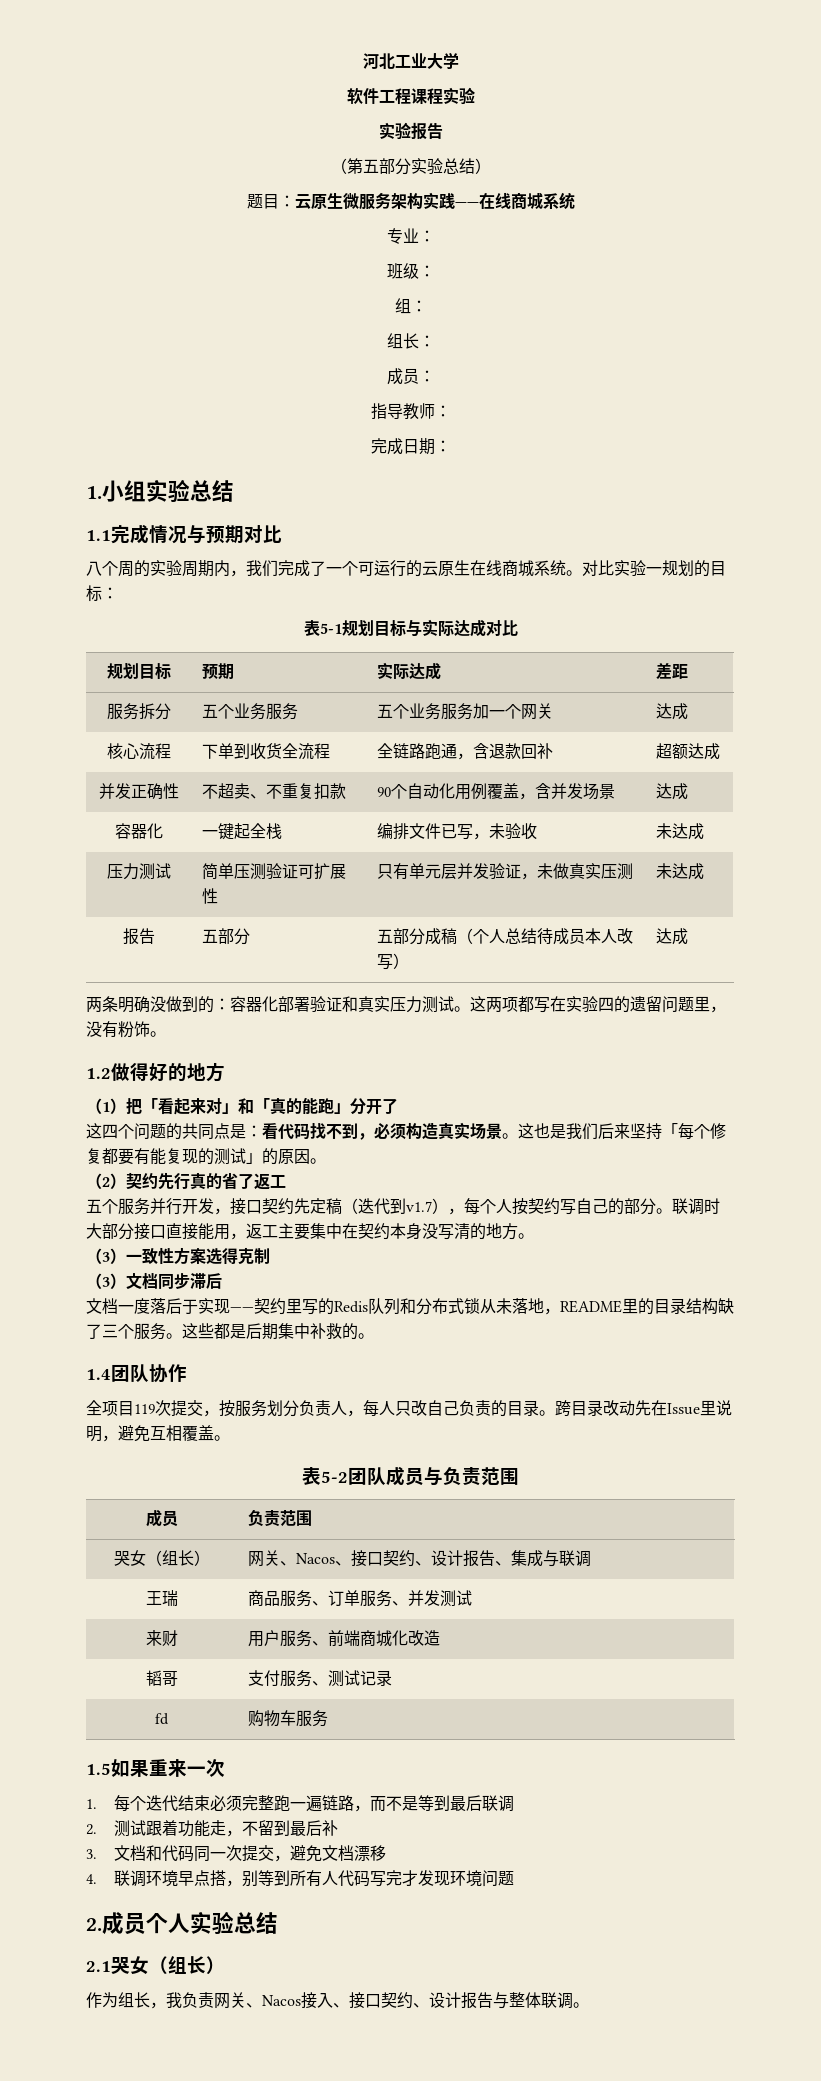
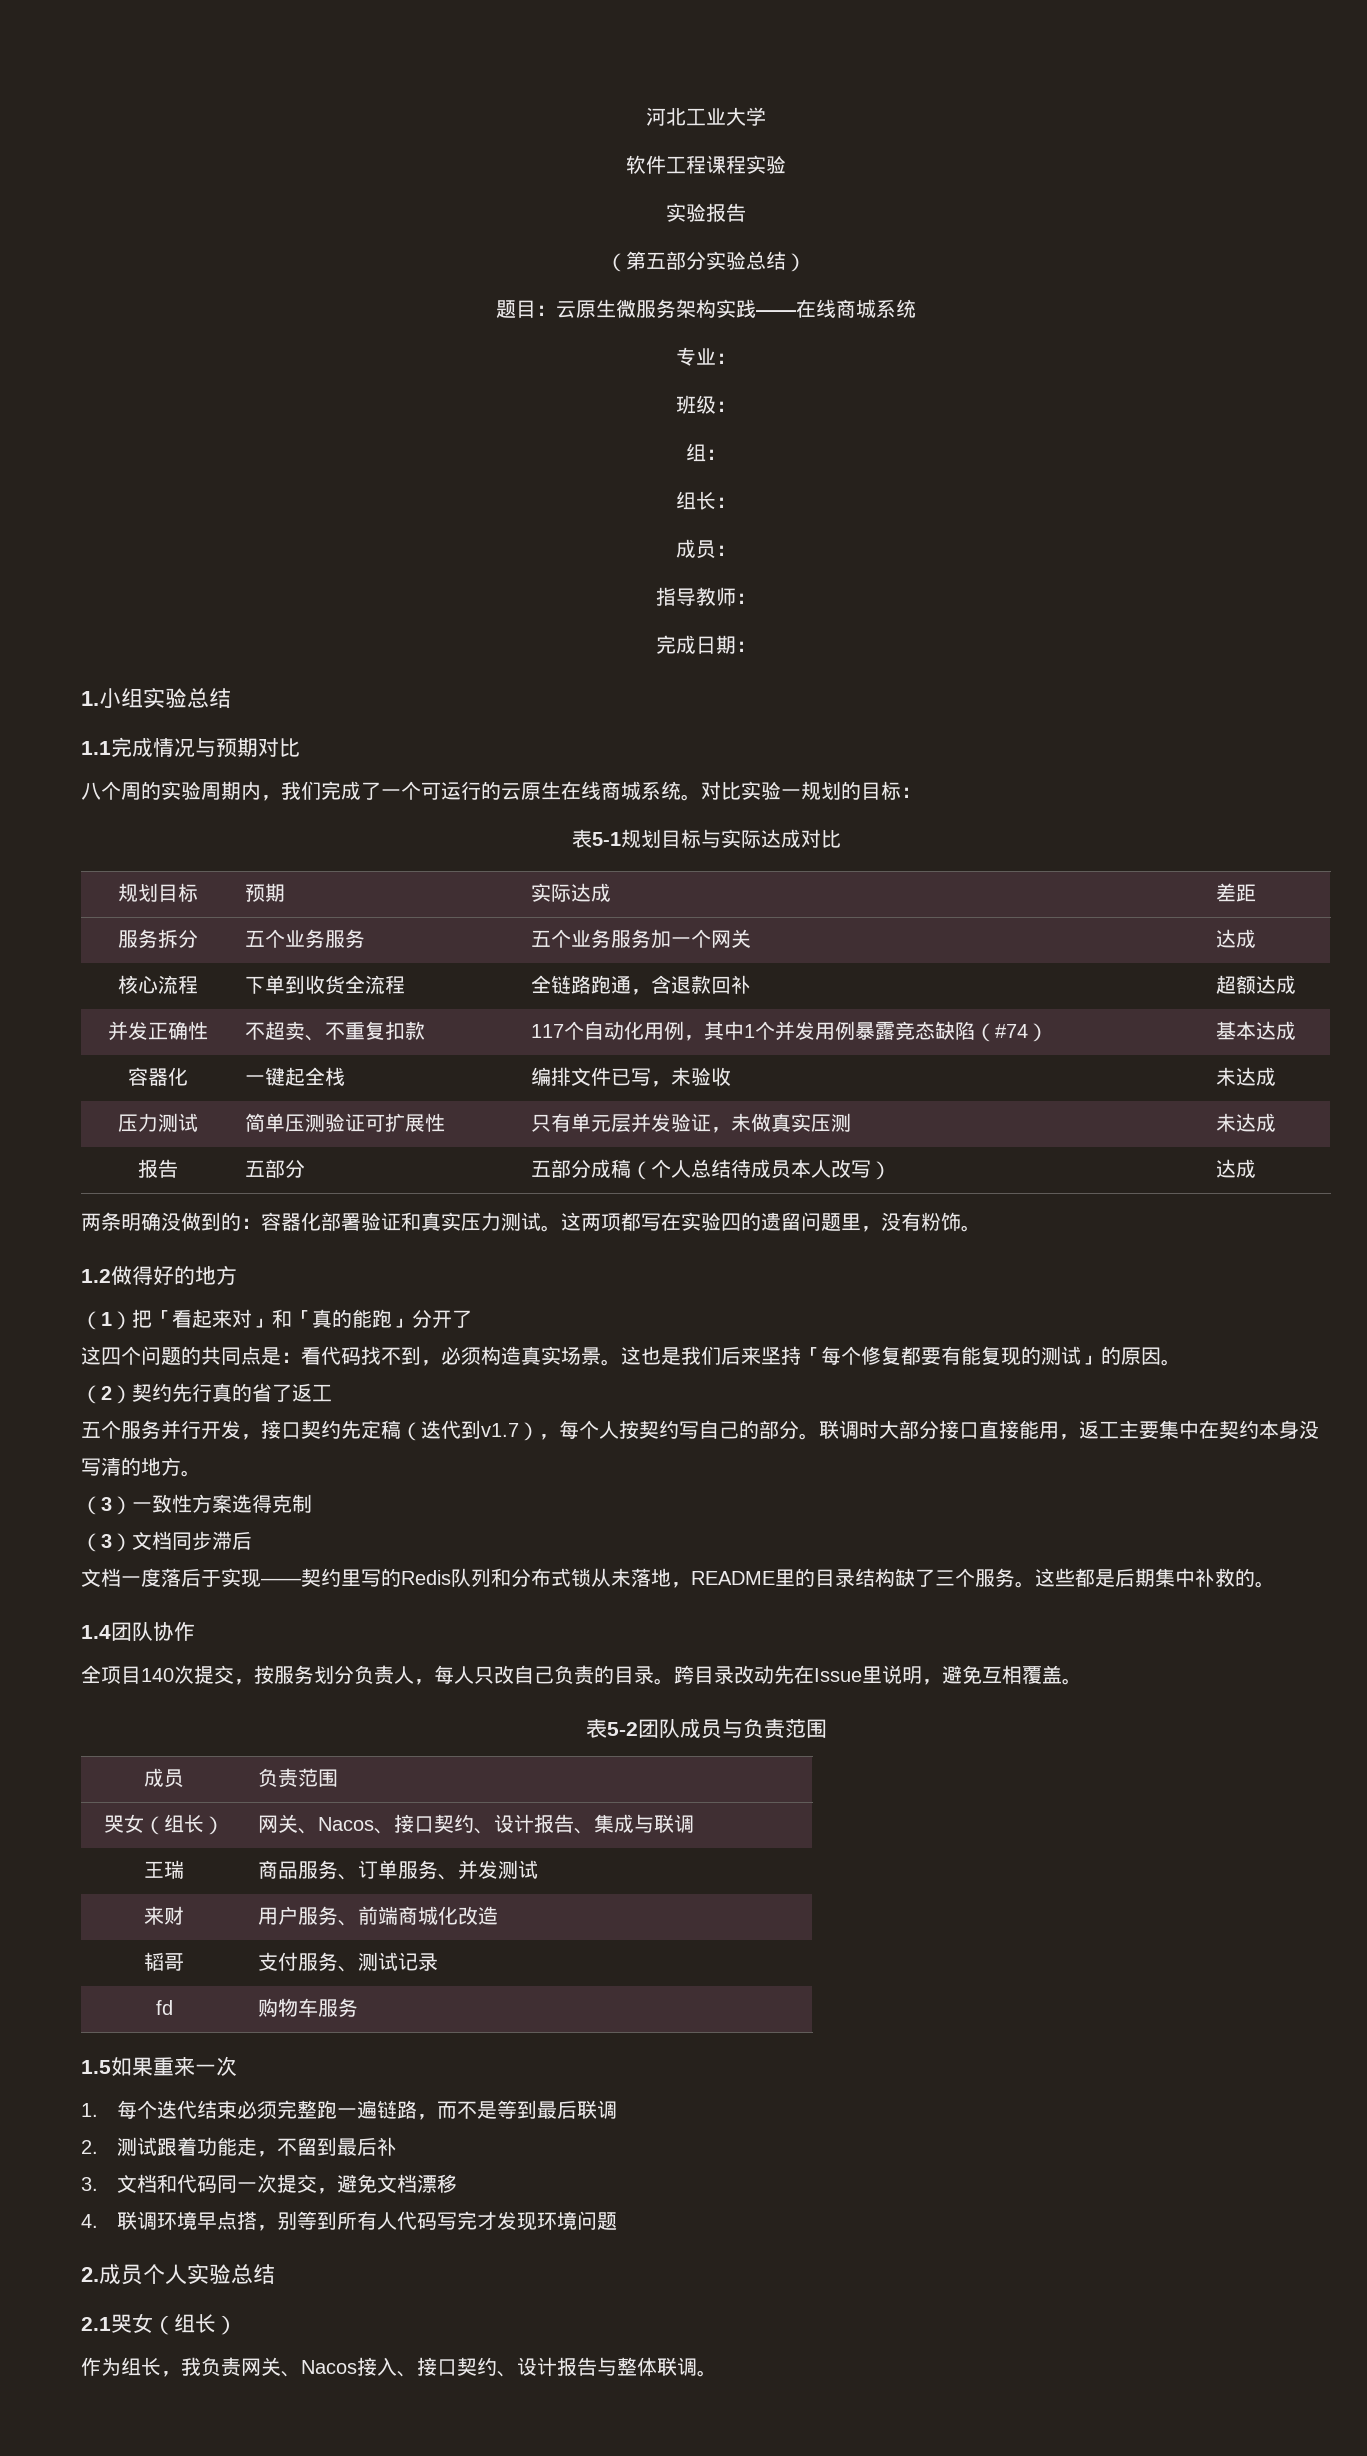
- 并发正确性 | 不超卖、不重复扣款 | 90个自动化用例覆盖，含并发场景 | 达成
+ 并发正确性 | 不超卖、不重复扣款 | 117个自动化用例，其中1个并发用例暴露竞态缺陷（#74） | 基本达成
- 全项目119次提交，按服务划分负责人，每人只改自己负责的目录。
+ 全项目140次提交，按服务划分负责人，每人只改自己负责的目录。

